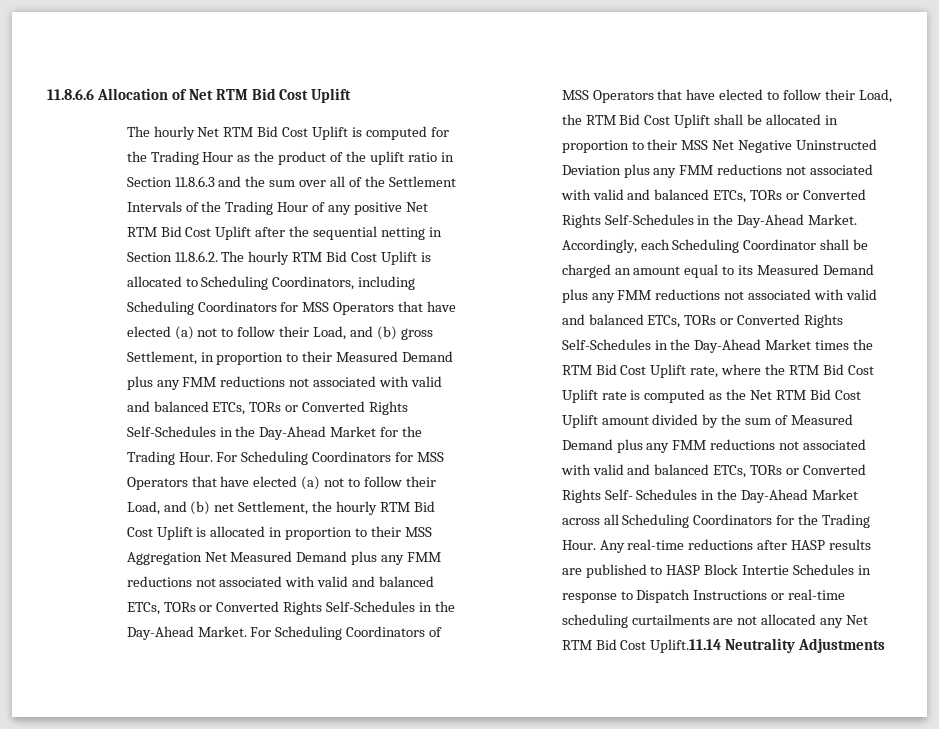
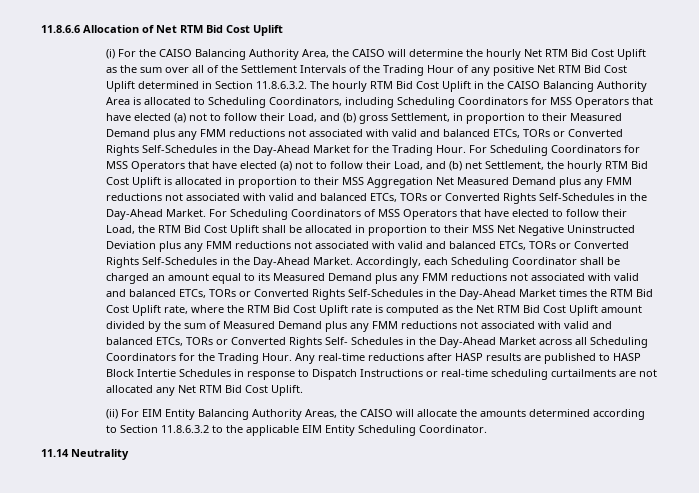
- The hourly Net RTM Bid Cost Uplift is computed for the Trading Hour as the product of the uplift ratio in Section 11.8.6.3 and the sum over all of the Settlement Intervals of the Trading Hour of any positive Net RTM Bid Cost Uplift after the sequential netting in Section 11.8.6.2. The hourly RTM Bid Cost Uplift is allocated to Scheduling Coordinators, including Scheduling Coordinators for MSS Operators that have elected (a) not to follow their Load, and (b) gross Settlement, in proportion to their Measured Demand plus any FMM reductions not associated with valid and balanced ETCs, TORs or Converted Rights Self-Schedules in the Day-Ahead Market for the Trading Hour.
+ (i) For the CAISO Balancing Authority Area, the CAISO will determine the hourly Net RTM Bid Cost Uplift as the sum over all of the Settlement Intervals of the Trading Hour of any positive Net RTM Bid Cost Uplift determined in Section 11.8.6.3.2. The hourly RTM Bid Cost Uplift in the CAISO Balancing Authority Area is allocated to Scheduling Coordinators, including Scheduling Coordinators for MSS Operators that have elected (a) not to follow their Load, and (b) gross Settlement, in proportion to their Measured Demand plus any FMM reductions not associated with valid and balanced ETCs, TORs or Converted Rights Self-Schedules in the Day-Ahead Market for the Trading Hour.
- Any real-time reductions after HASP results are published to HASP Block Intertie Schedules in response to Dispatch Instructions or real-time scheduling curtailments are not allocated any Net RTM Bid Cost Uplift.11.14 Neutrality Adjustments
+ Any real-time reductions after HASP results are published to HASP Block Intertie Schedules in response to Dispatch Instructions or real-time scheduling curtailments are not allocated any Net RTM Bid Cost Uplift.
+ (ii) For EIM Entity Balancing Authority Areas, the CAISO will allocate the amounts determined according to Section 11.8.6.3.2 to the applicable EIM Entity Scheduling Coordinator.
+ 11.14 Neutrality

